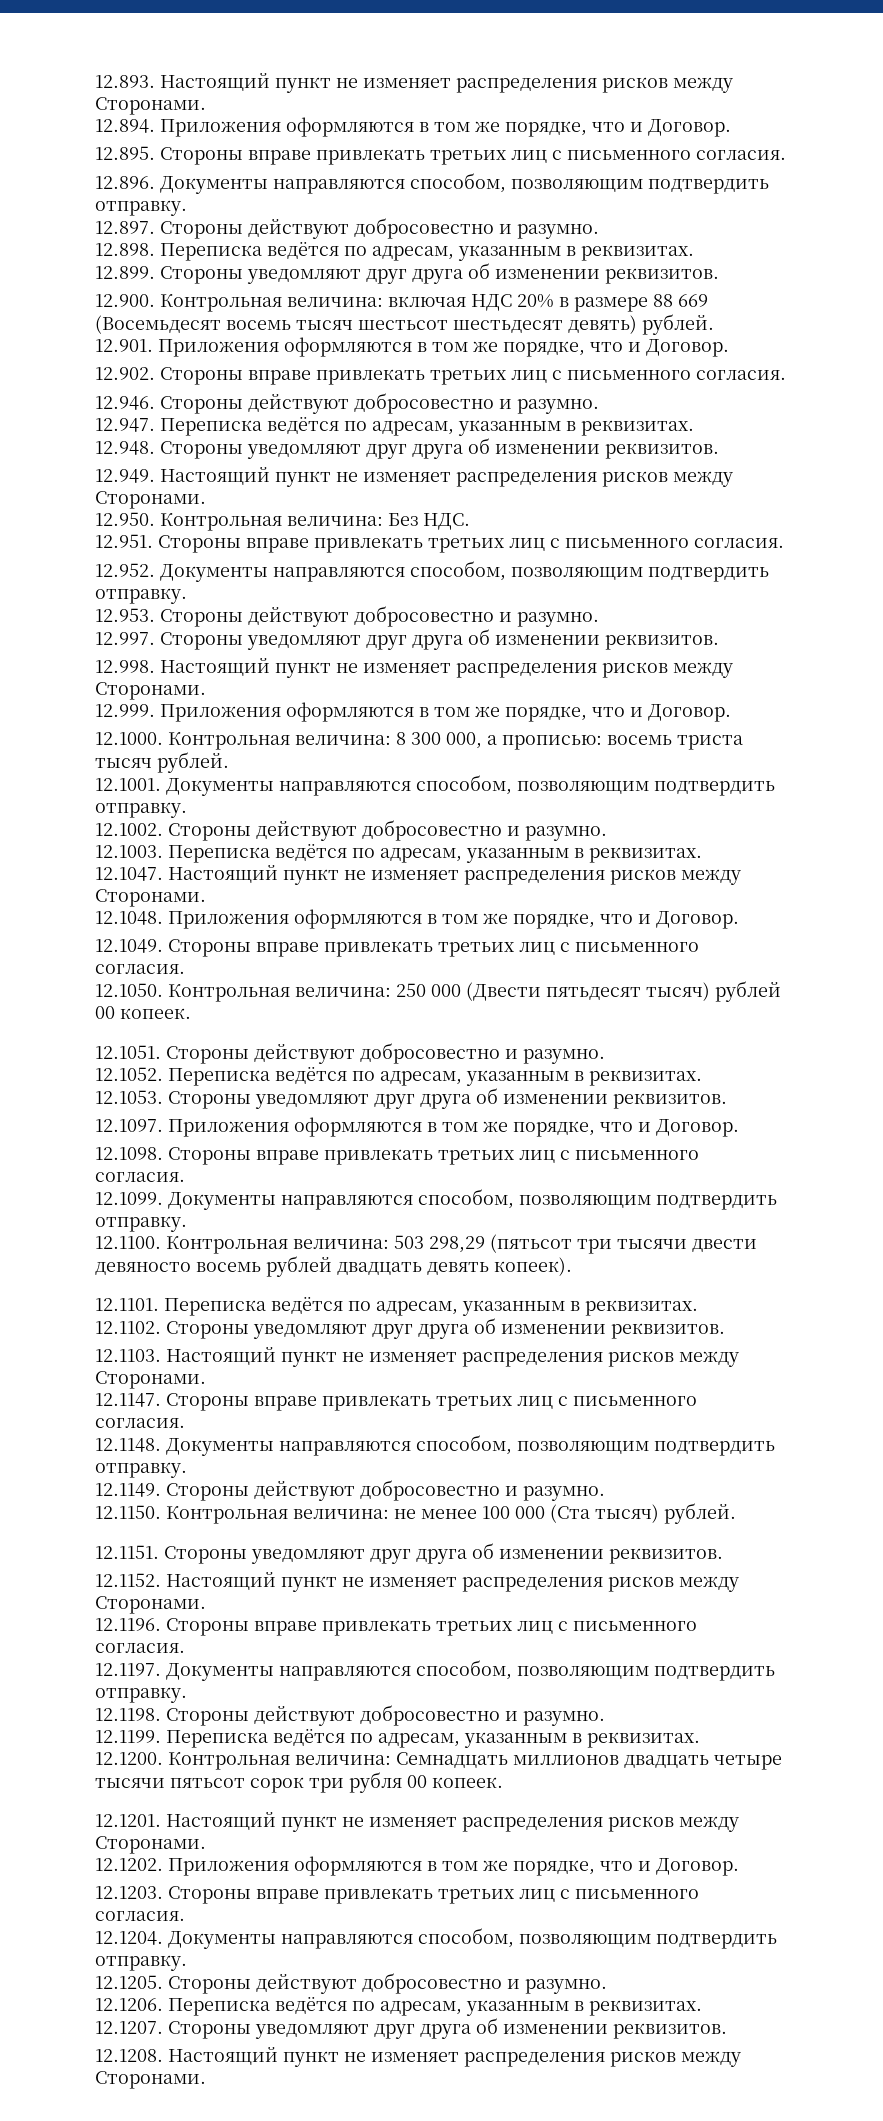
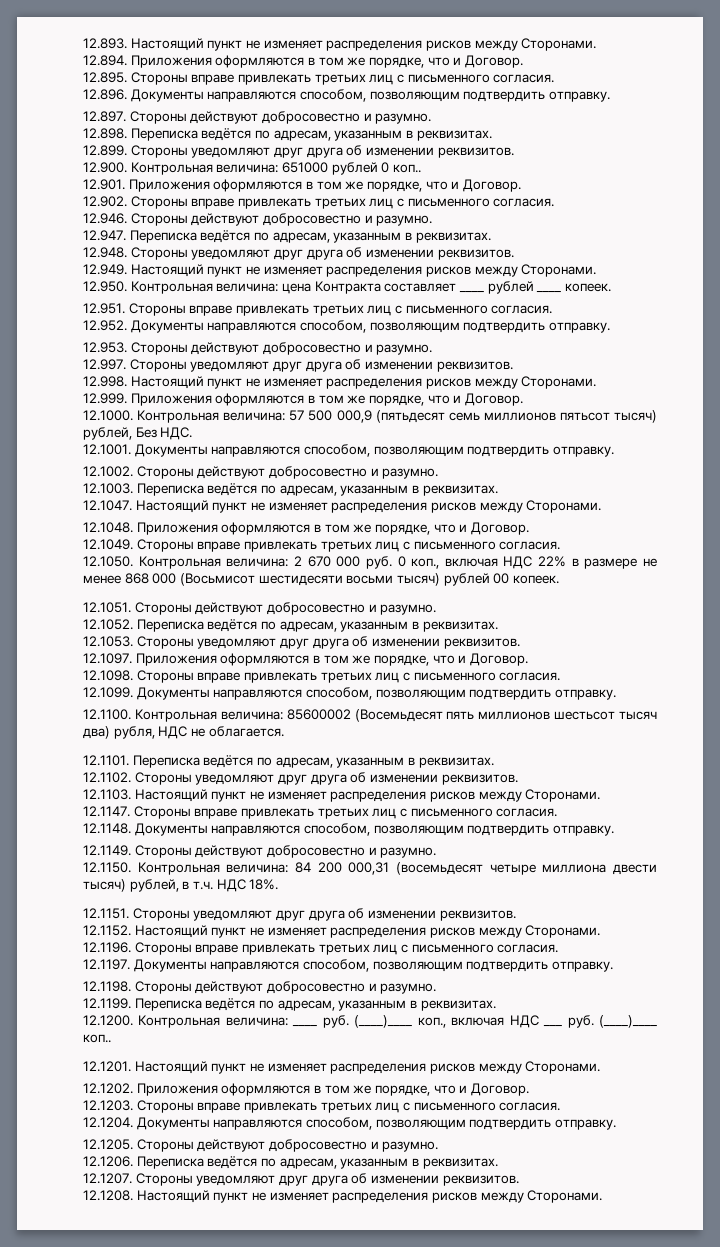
- 12.900. Контрольная величина: включая НДС 20% в размере 88 669 (Восемьдесят восемь тысяч шестьсот шестьдесят девять) рублей.
+ 12.900. Контрольная величина: 651000 рублей 0 коп..
- 12.950. Контрольная величина: Без НДС.
+ 12.950. Контрольная величина: цена Контракта составляет ____ рублей ____ копеек.
- 12.1000. Контрольная величина: 8 300 000, а прописью: восемь триста тысяч рублей.
+ 12.1000. Контрольная величина: 57 500 000,9 (пятьдесят семь миллионов пятьсот тысяч) рублей, Без НДС.
- 12.1050. Контрольная величина: 250 000 (Двести пятьдесят тысяч) рублей 00 копеек.
+ 12.1050. Контрольная величина: 2 670 000 руб. 0 коп., включая НДС 22% в размере не менее 868 000 (Восьмисот шестидесяти восьми тысяч) рублей 00 копеек.
- 12.1100. Контрольная величина: 503 298,29 (пятьсот три тысячи двести девяносто восемь рублей двадцать девять копеек).
+ 12.1100. Контрольная величина: 85600002 (Восемьдесят пять миллионов шестьсот тысяч два) рубля, НДС не облагается.
- 12.1150. Контрольная величина: не менее 100 000 (Ста тысяч) рублей.
+ 12.1150. Контрольная величина: 84 200 000,31 (восемьдесят четыре миллиона двести тысяч) рублей, в т.ч. НДС 18%.
- 12.1200. Контрольная величина: Семнадцать миллионов двадцать четыре тысячи пятьсот сорок три рубля 00 копеек.
+ 12.1200. Контрольная величина: ____ руб. (____)____ коп., включая НДС ___ руб. (____)____ коп..

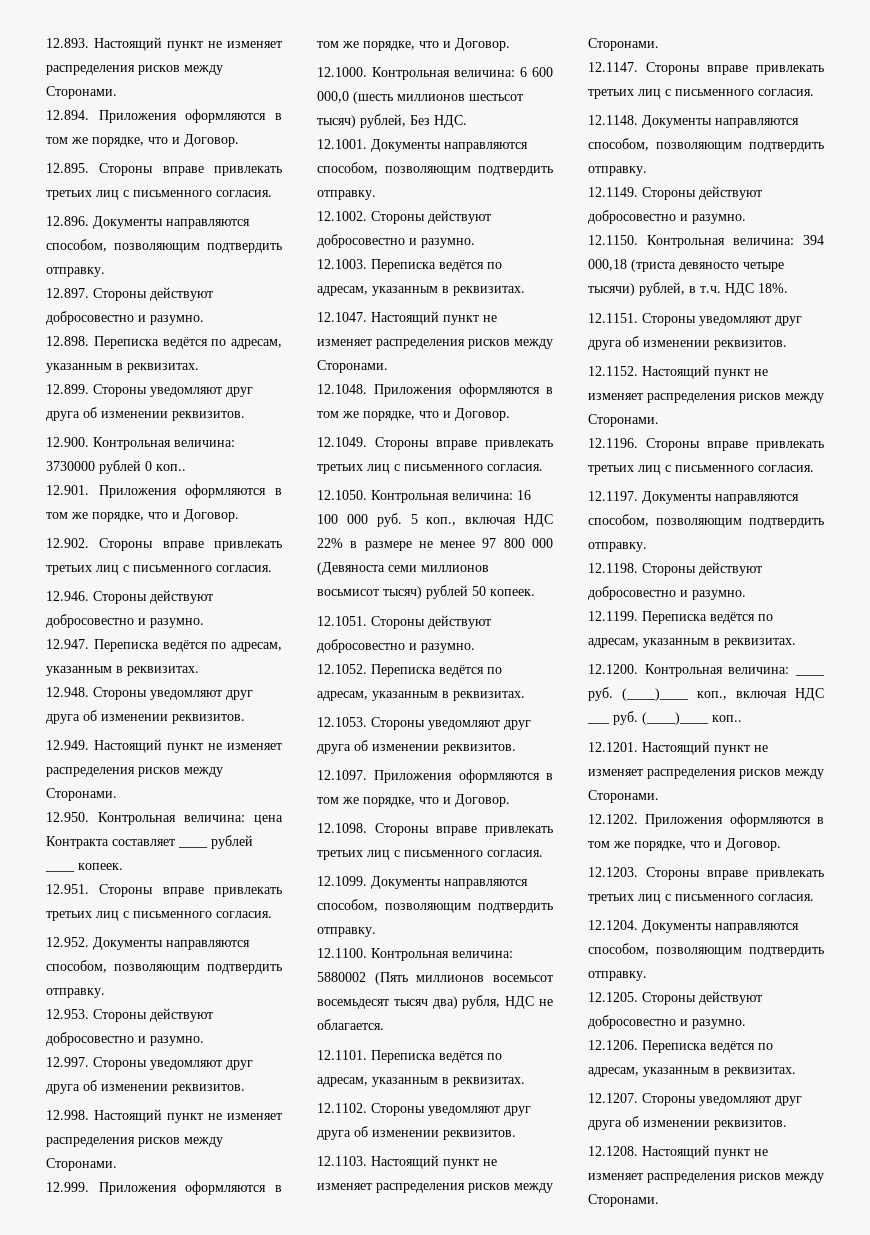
- 12.900. Контрольная величина: 651000 рублей 0 коп..
+ 12.900. Контрольная величина: 3730000 рублей 0 коп..
- 12.1000. Контрольная величина: 57 500 000,9 (пятьдесят семь миллионов пятьсот тысяч) рублей, Без НДС.
+ 12.1000. Контрольная величина: 6 600 000,0 (шесть миллионов шестьсот тысяч) рублей, Без НДС.
- 12.1050. Контрольная величина: 2 670 000 руб. 0 коп., включая НДС 22% в размере не менее 868 000 (Восьмисот шестидесяти восьми тысяч) рублей 00 копеек.
+ 12.1050. Контрольная величина: 16 100 000 руб. 5 коп., включая НДС 22% в размере не менее 97 800 000 (Девяноста семи миллионов восьмисот тысяч) рублей 50 копеек.
- 12.1100. Контрольная величина: 85600002 (Восемьдесят пять миллионов шестьсот тысяч два) рубля, НДС не облагается.
+ 12.1100. Контрольная величина: 5880002 (Пять миллионов восемьсот восемьдесят тысяч два) рубля, НДС не облагается.
- 12.1150. Контрольная величина: 84 200 000,31 (восемьдесят четыре миллиона двести тысяч) рублей, в т.ч. НДС 18%.
+ 12.1150. Контрольная величина: 394 000,18 (триста девяносто четыре тысячи) рублей, в т.ч. НДС 18%.

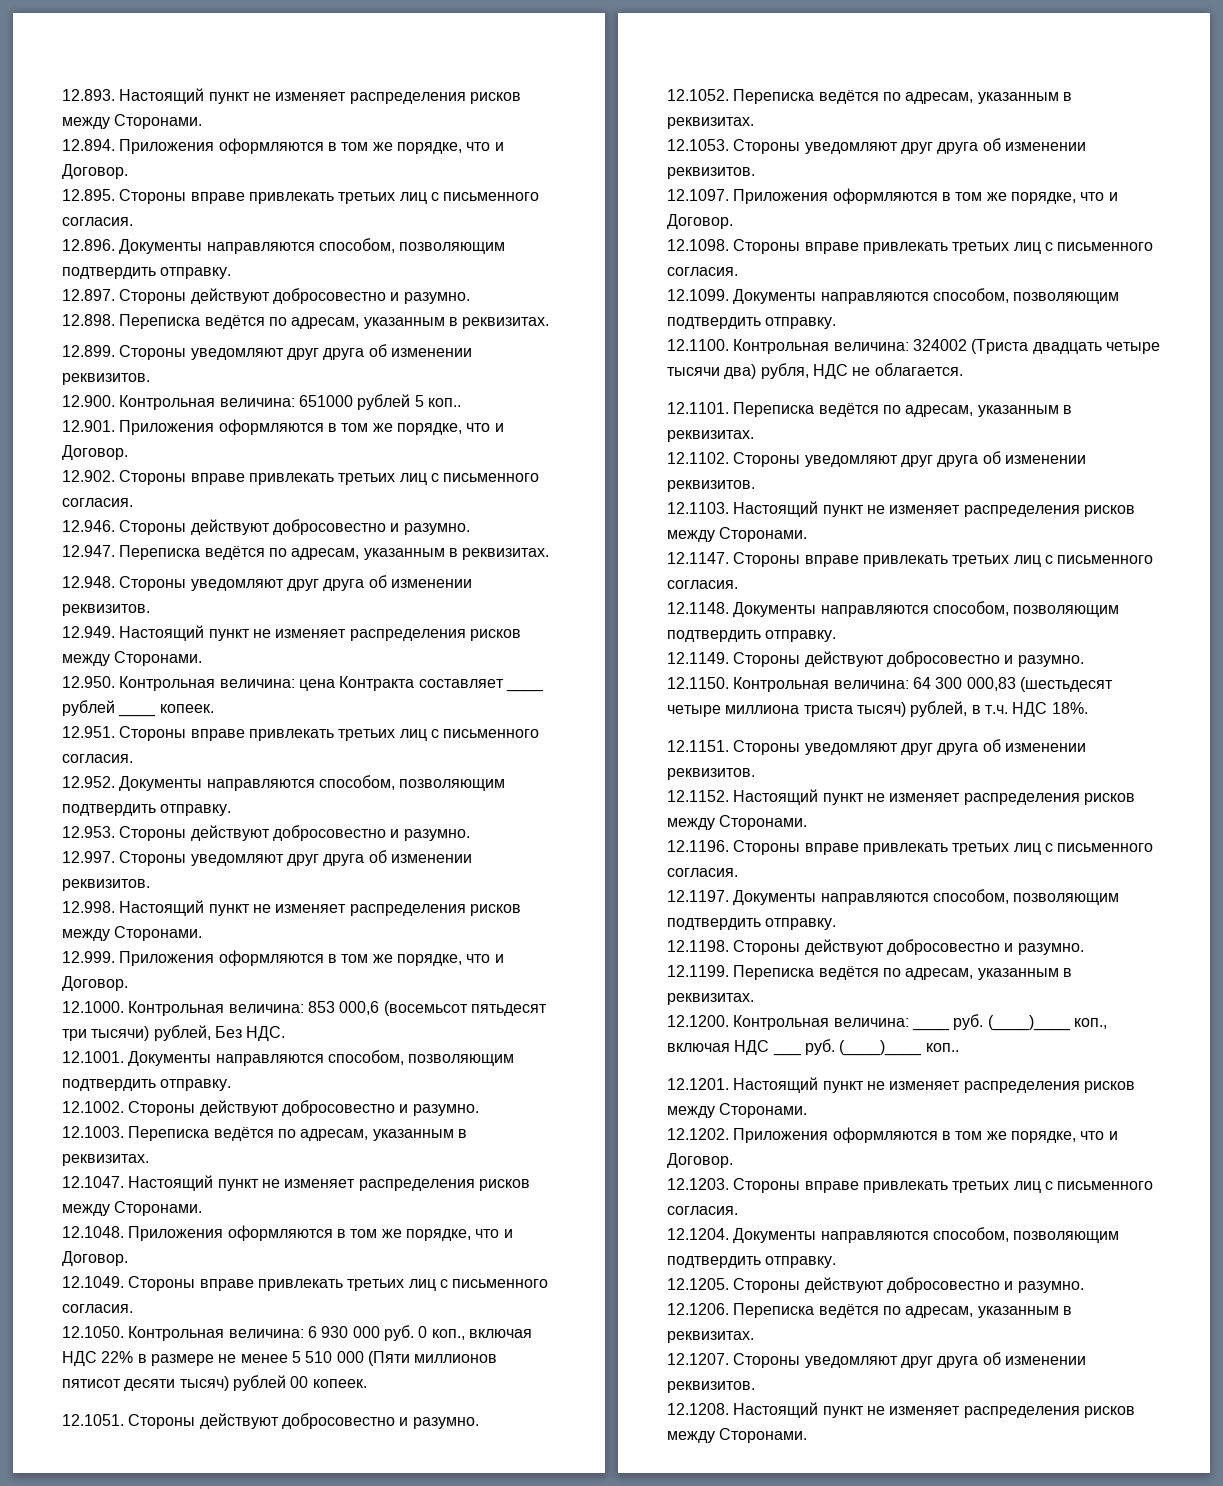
- 12.900. Контрольная величина: 3730000 рублей 0 коп..
+ 12.900. Контрольная величина: 651000 рублей 5 коп..
- 12.1000. Контрольная величина: 6 600 000,0 (шесть миллионов шестьсот тысяч) рублей, Без НДС.
+ 12.1000. Контрольная величина: 853 000,6 (восемьсот пятьдесят три тысячи) рублей, Без НДС.
- 12.1050. Контрольная величина: 16 100 000 руб. 5 коп., включая НДС 22% в размере не менее 97 800 000 (Девяноста семи миллионов восьмисот тысяч) рублей 50 копеек.
+ 12.1050. Контрольная величина: 6 930 000 руб. 0 коп., включая НДС 22% в размере не менее 5 510 000 (Пяти миллионов пятисот десяти тысяч) рублей 00 копеек.
- 12.1100. Контрольная величина: 5880002 (Пять миллионов восемьсот восемьдесят тысяч два) рубля, НДС не облагается.
+ 12.1100. Контрольная величина: 324002 (Триста двадцать четыре тысячи два) рубля, НДС не облагается.
- 12.1150. Контрольная величина: 394 000,18 (триста девяносто четыре тысячи) рублей, в т.ч. НДС 18%.
+ 12.1150. Контрольная величина: 64 300 000,83 (шестьдесят четыре миллиона триста тысяч) рублей, в т.ч. НДС 18%.

